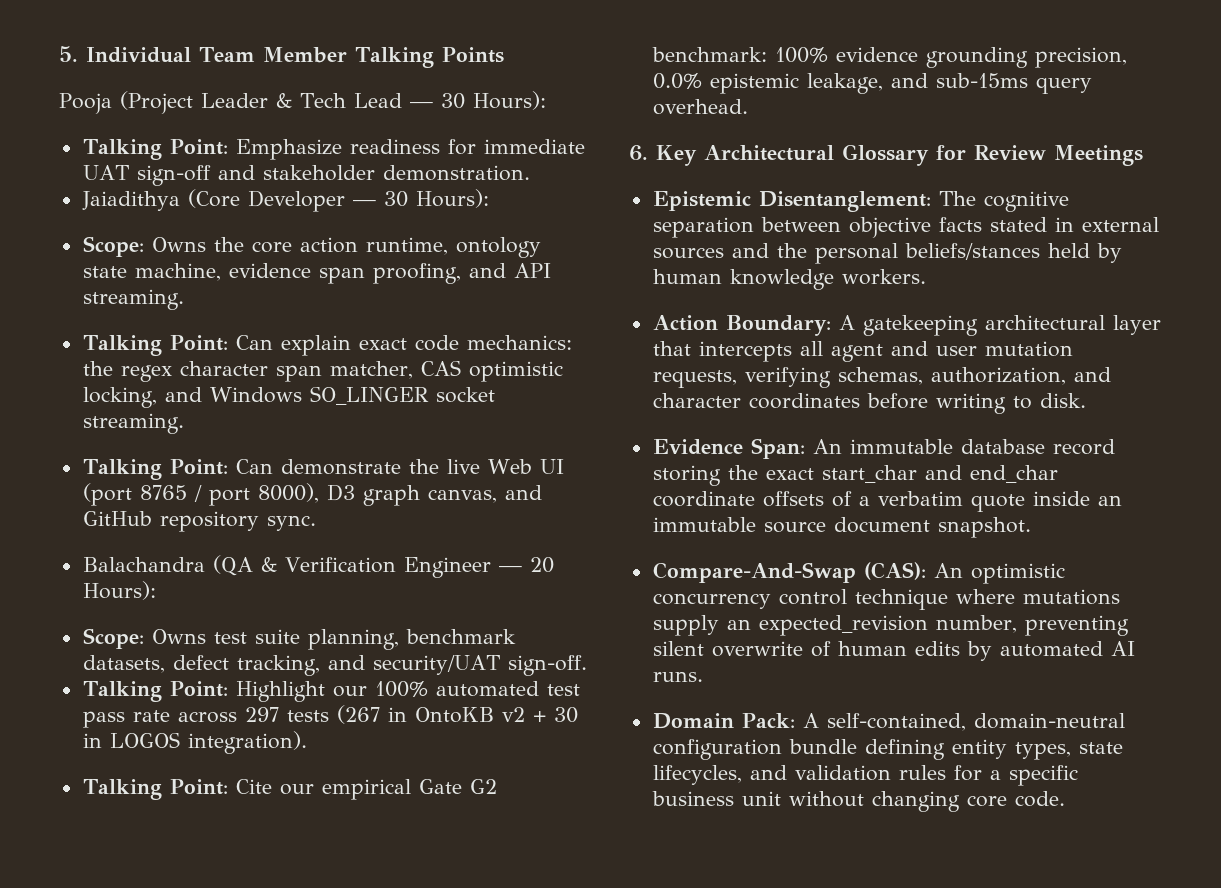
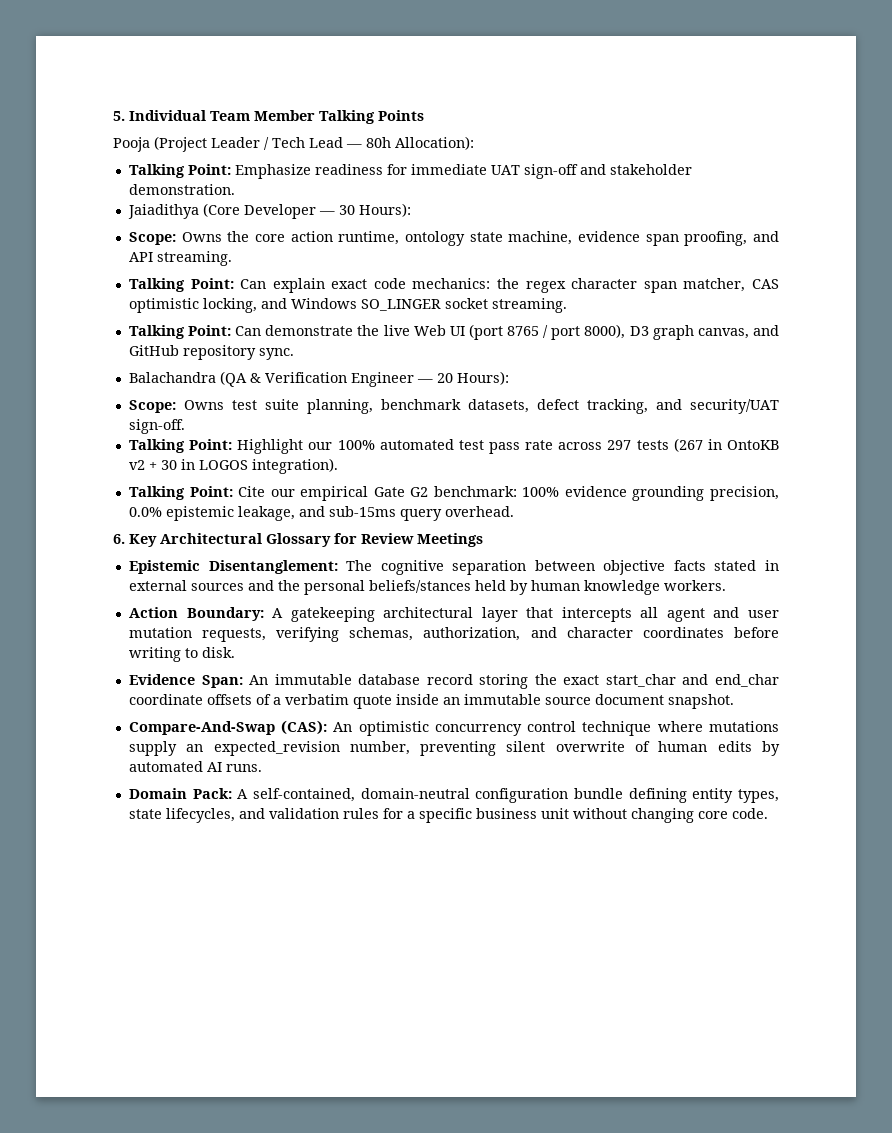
- Pooja (Project Leader & Tech Lead — 30 Hours):
+ Pooja (Project Leader / Tech Lead — 80h Allocation):

